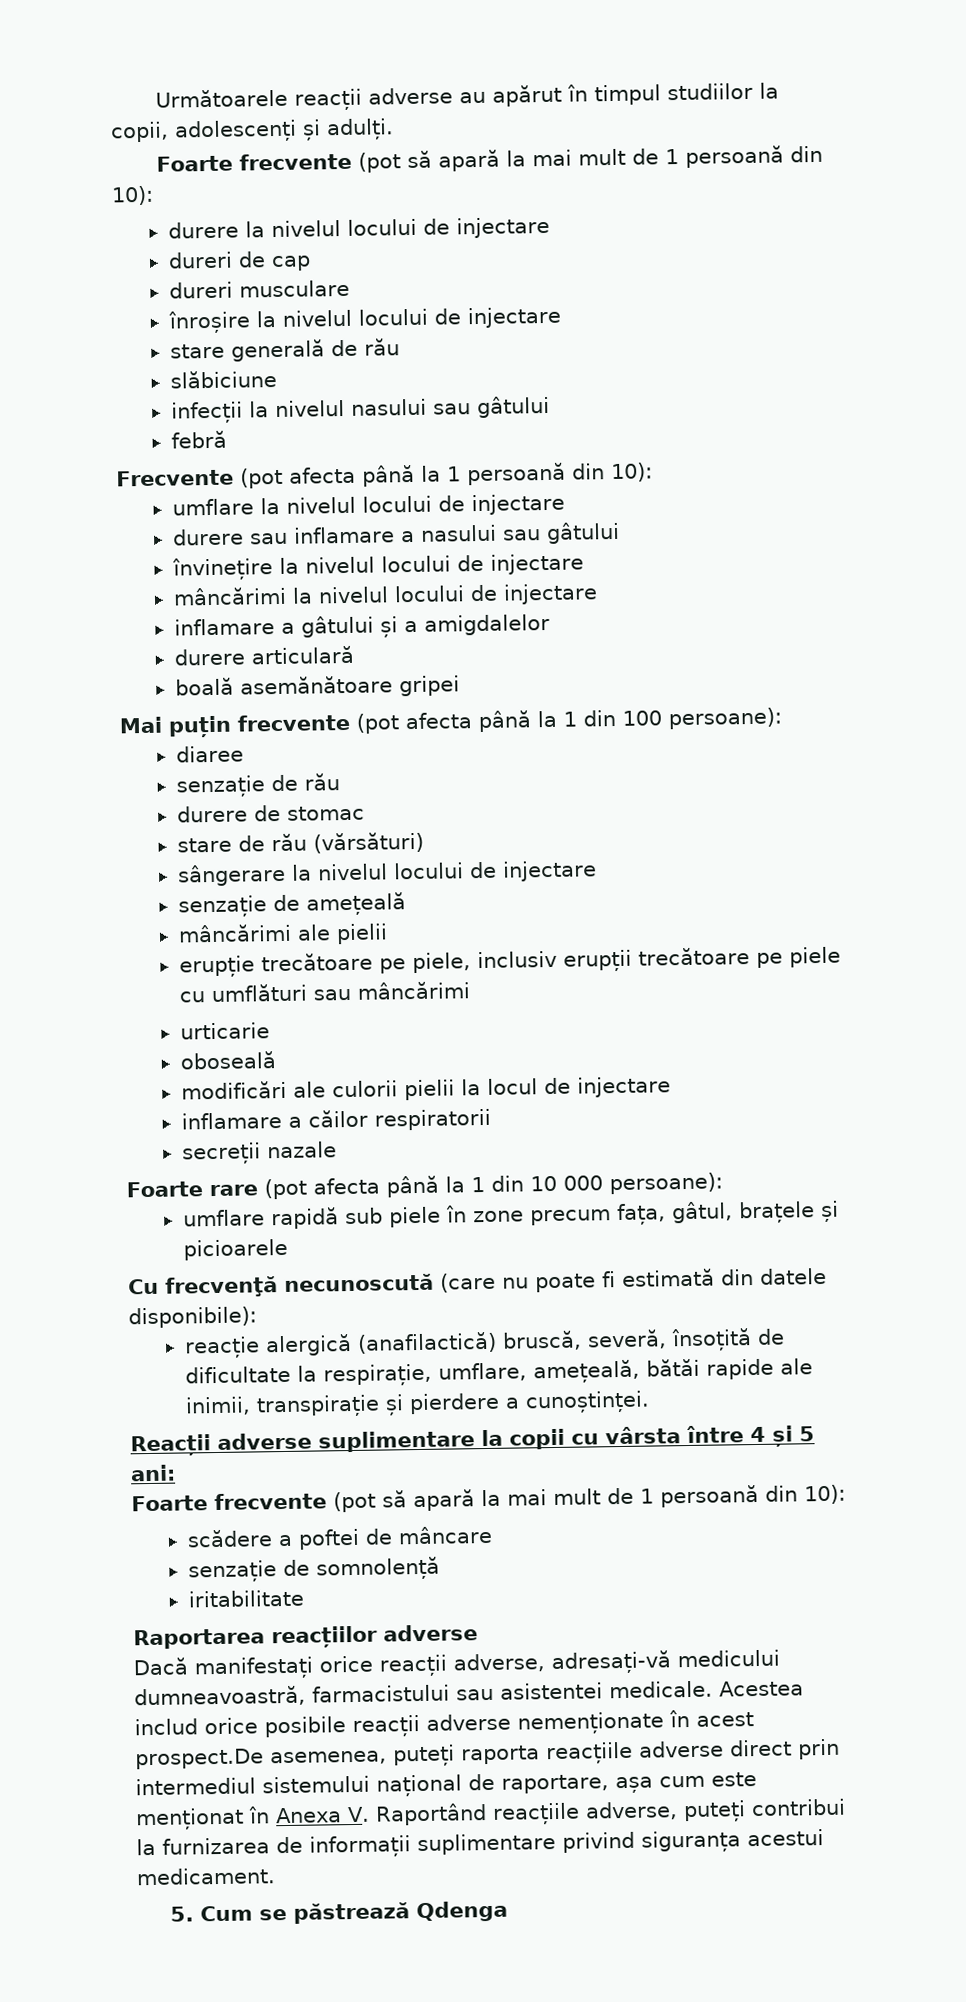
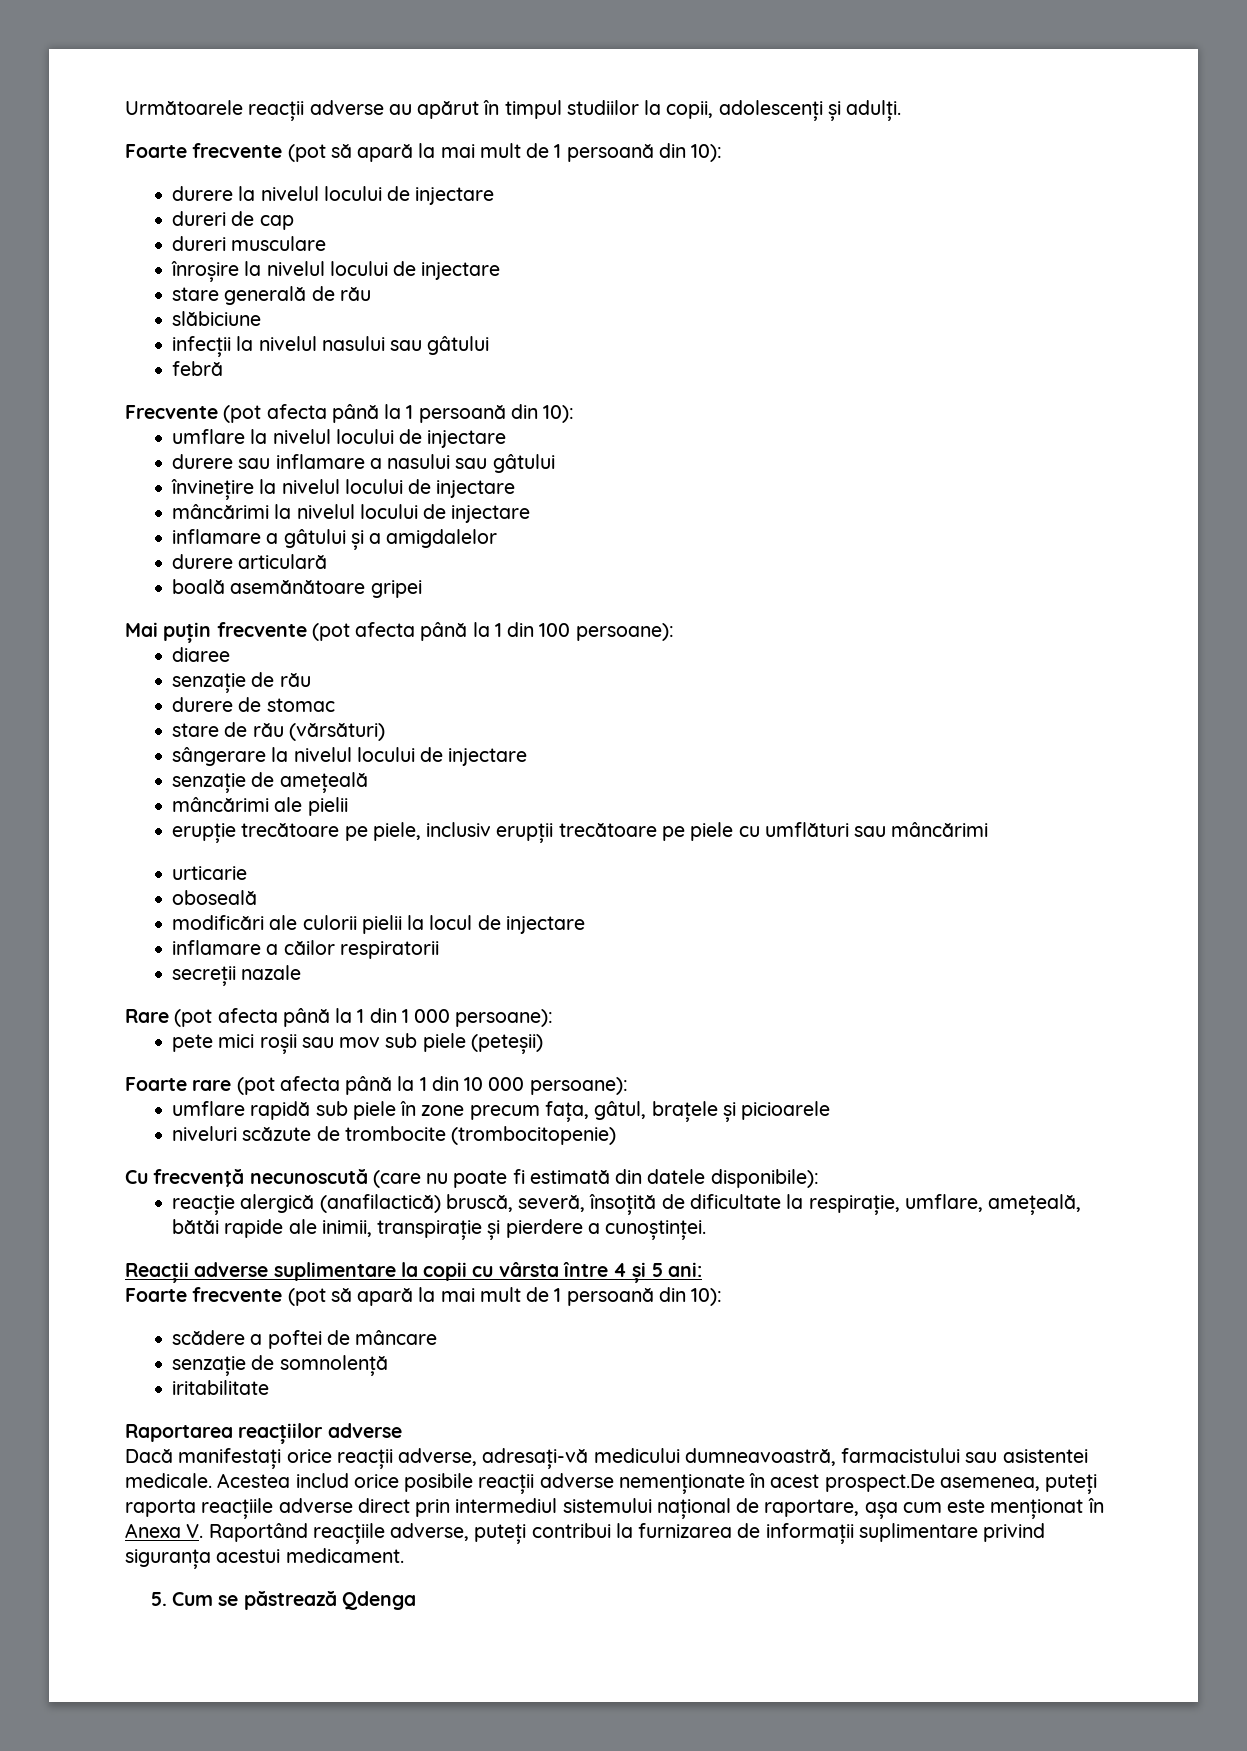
+ Rare (pot afecta până la 1 din 1 000 persoane):
+ pete mici roșii sau mov sub piele (peteșii)
+ niveluri scăzute de trombocite (trombocitopenie)

